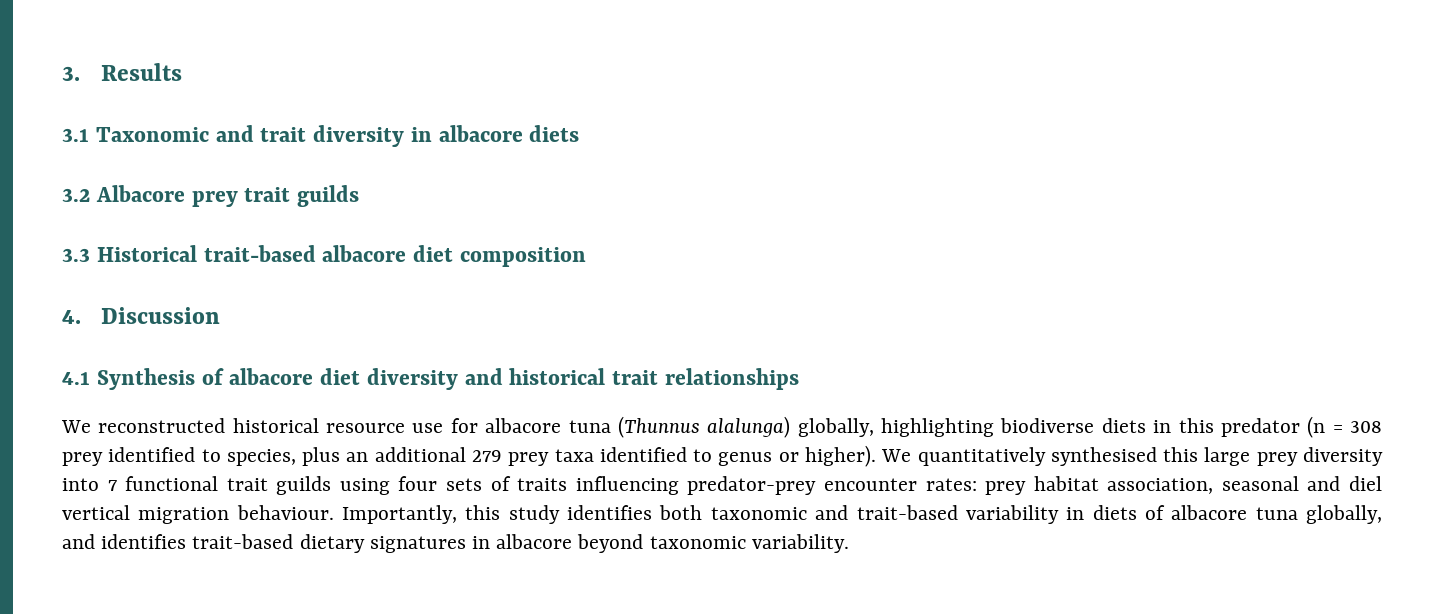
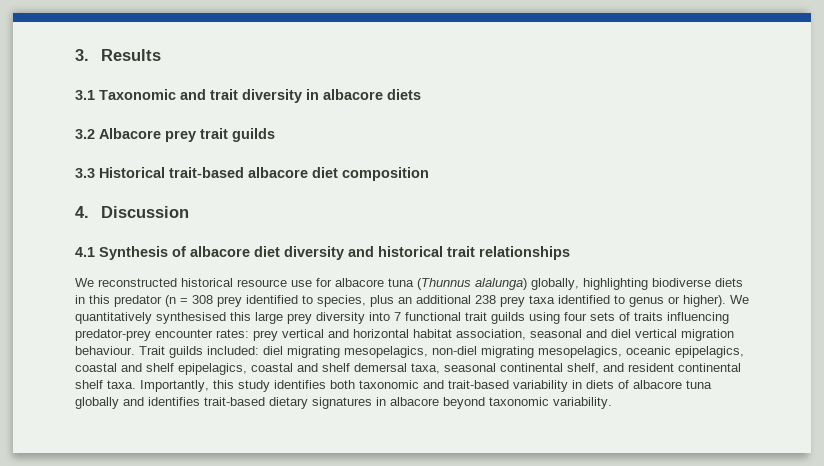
- We reconstructed historical resource use for albacore tuna (Thunnus alalunga) globally, highlighting biodiverse diets in this predator (n = 308 prey identified to species, plus an additional 279 prey taxa identified to genus or higher).
+ We reconstructed historical resource use for albacore tuna (Thunnus alalunga) globally, highlighting biodiverse diets in this predator (n = 308 prey identified to species, plus an additional 238 prey taxa identified to genus or higher).
- We quantitatively synthesised this large prey diversity into 7 functional trait guilds using four sets of traits influencing predator-prey encounter rates: prey habitat association, seasonal and diel vertical migration behaviour.
+ We quantitatively synthesised this large prey diversity into 7 functional trait guilds using four sets of traits influencing predator-prey encounter rates: prey vertical and horizontal habitat association, seasonal and diel vertical migration behaviour.
+ Trait guilds included: diel migrating mesopelagics, non-diel migrating mesopelagics, oceanic epipelagics, coastal and shelf epipelagics, coastal and shelf demersal taxa, seasonal continental shelf, and resident continental shelf taxa.
- Importantly, this study identifies both taxonomic and trait-based variability in diets of albacore tuna globally, and identifies trait-based dietary signatures in albacore beyond taxonomic variability.
+ Importantly, this study identifies both taxonomic and trait-based variability in diets of albacore tuna globally and identifies trait-based dietary signatures in albacore beyond taxonomic variability.

